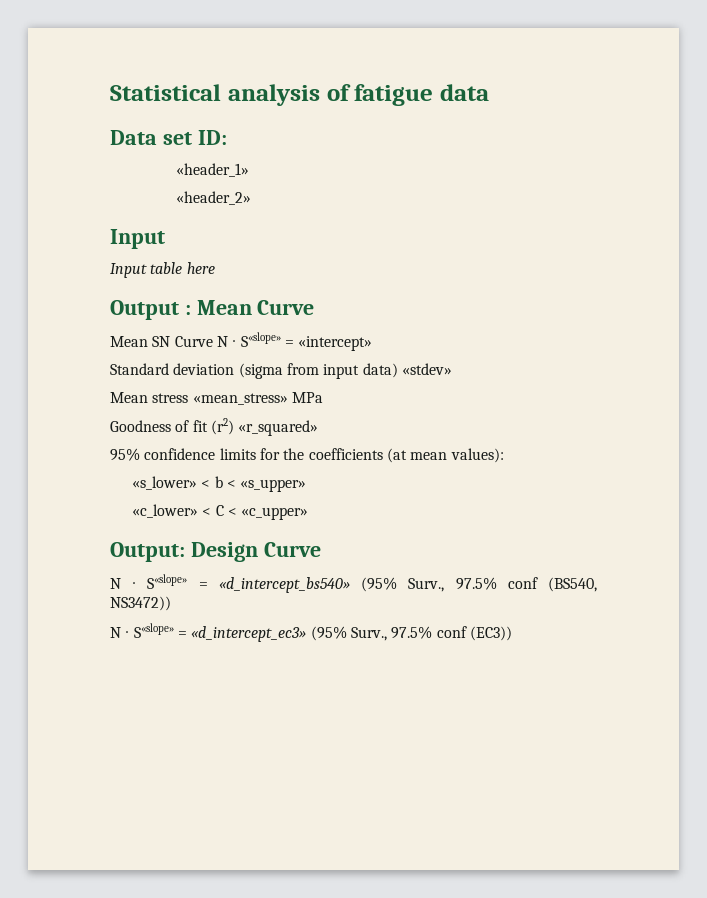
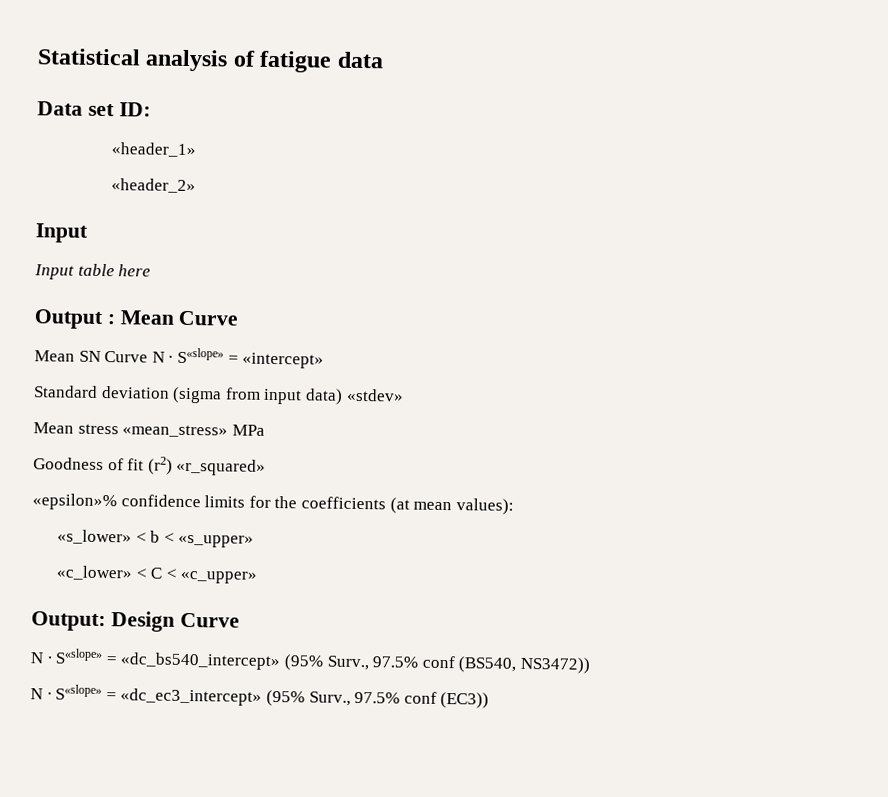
- 95% confidence limits for the coefficients (at mean values):
+ «epsilon»% confidence limits for the coefficients (at mean values):
- N ∙ S«slope» = «d_intercept_bs540» (95% Surv., 97.5% conf (BS540, NS3472))
+ N ∙ S«slope» = «dc_bs540_intercept» (95% Surv., 97.5% conf (BS540, NS3472))
- N ∙ S«slope» = «d_intercept_ec3» (95% Surv., 97.5% conf (EC3))
+ N ∙ S«slope» = «dc_ec3_intercept» (95% Surv., 97.5% conf (EC3))

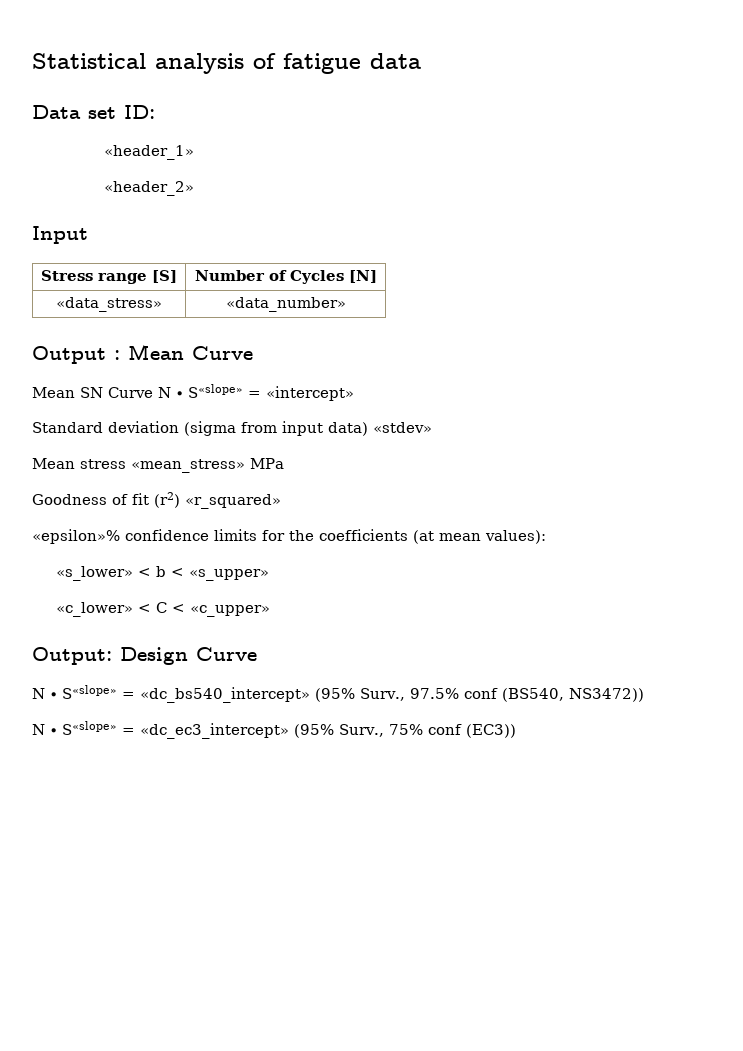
- Input table here
+ Stress range [S] | Number of Cycles [N]
+ «data_stress» | «data_number»
- N ∙ S«slope» = «dc_ec3_intercept» (95% Surv., 97.5% conf (EC3))
+ N ∙ S«slope» = «dc_ec3_intercept» (95% Surv., 75% conf (EC3))

